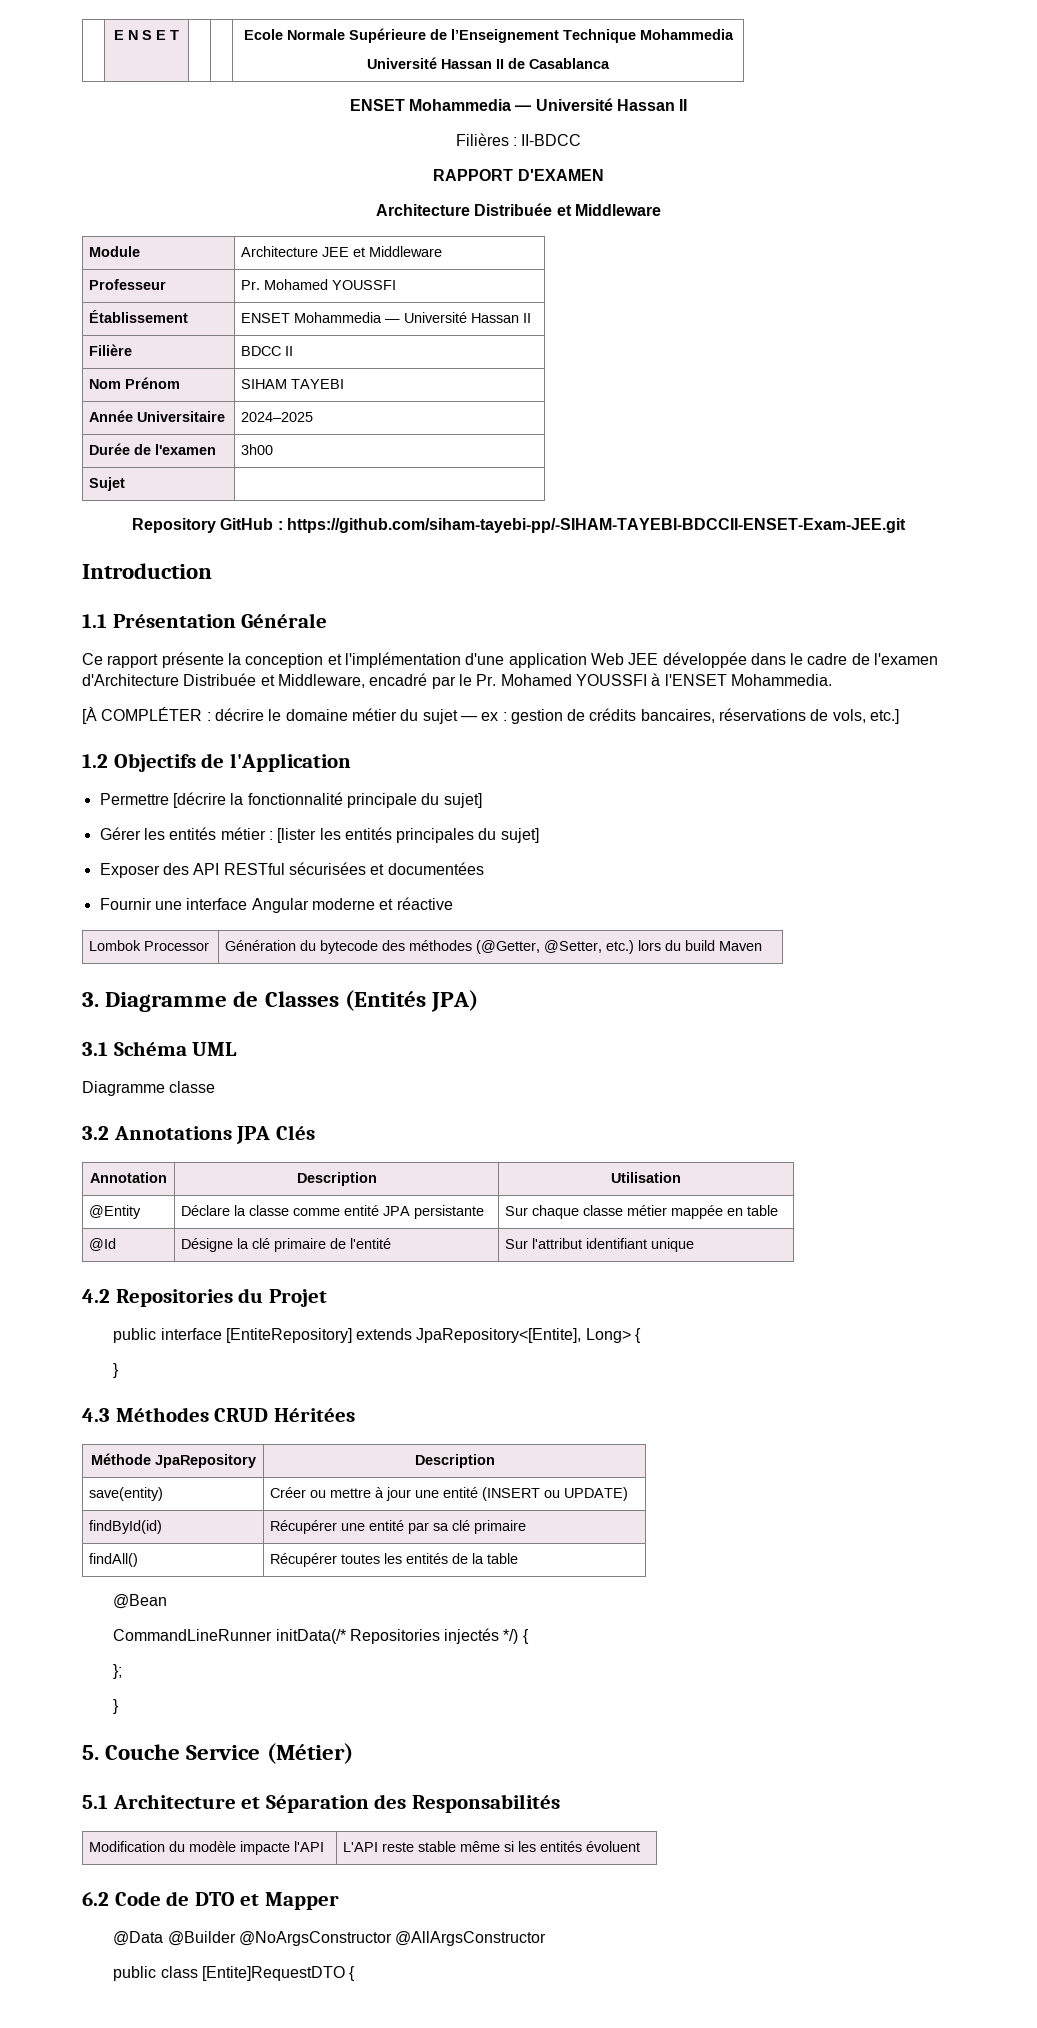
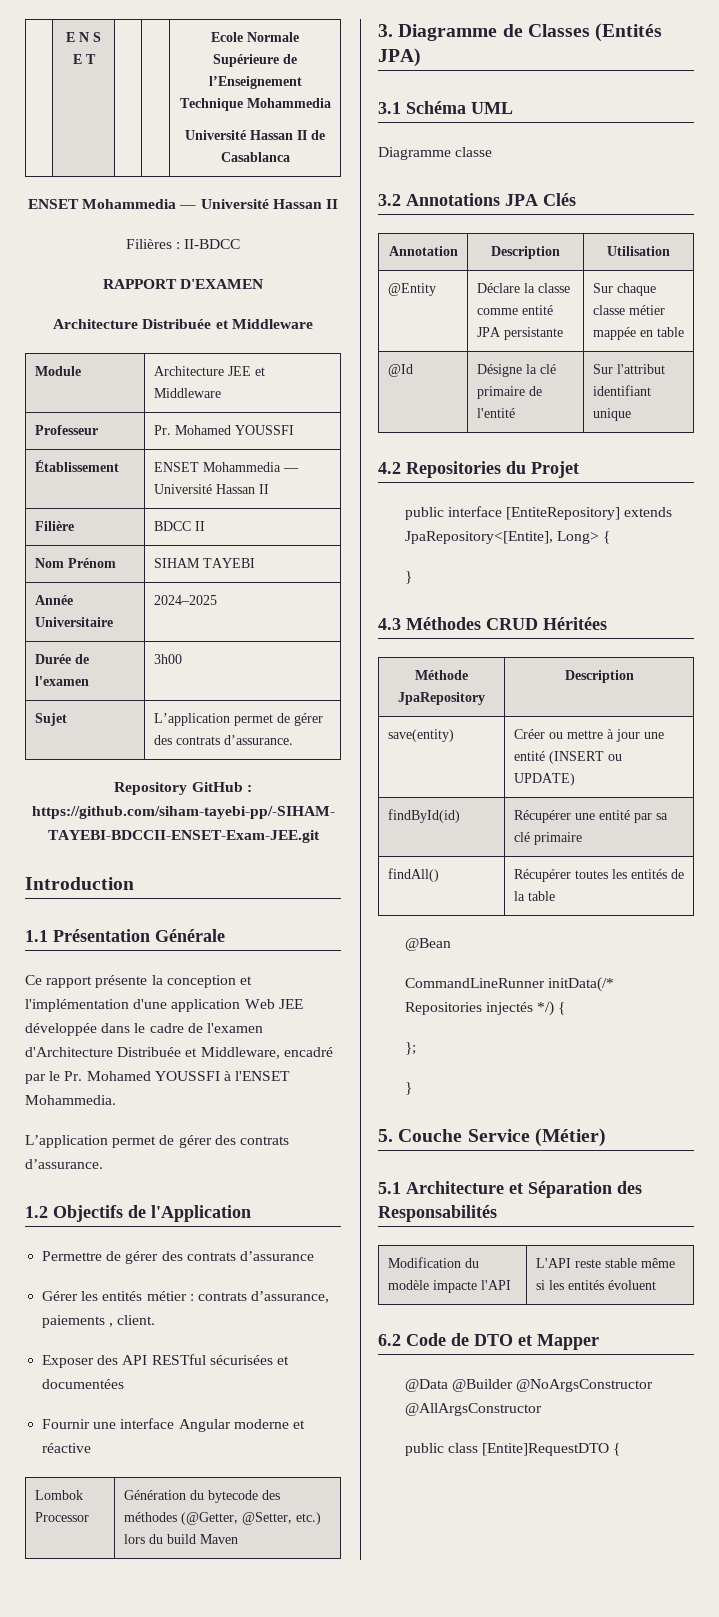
- Sujet |
+ Sujet | L’application permet de gérer des contrats d’assurance.
  Ce rapport présente la conception et l'implémentation d'une application Web JEE développée dans le cadre de l'examen d'Architecture Distribuée et Middleware, encadré par le Pr. Mohamed YOUSSFI à l'ENSET Mohammedia.
- [À COMPLÉTER : décrire le domaine métier du sujet — ex : gestion de crédits bancaires, réservations de vols, etc.]
+ L’application permet de gérer des contrats d’assurance.
- Permettre [décrire la fonctionnalité principale du sujet]
+ Permettre de gérer des contrats d’assurance
- Gérer les entités métier : [lister les entités principales du sujet]
+ Gérer les entités métier : contrats d’assurance, paiements , client.

